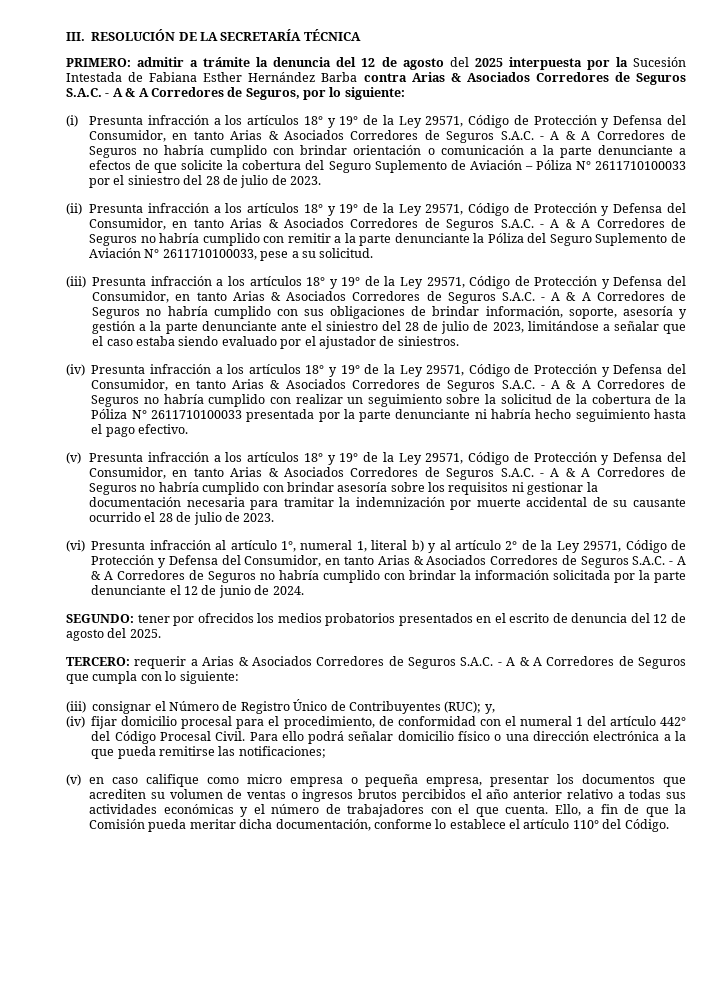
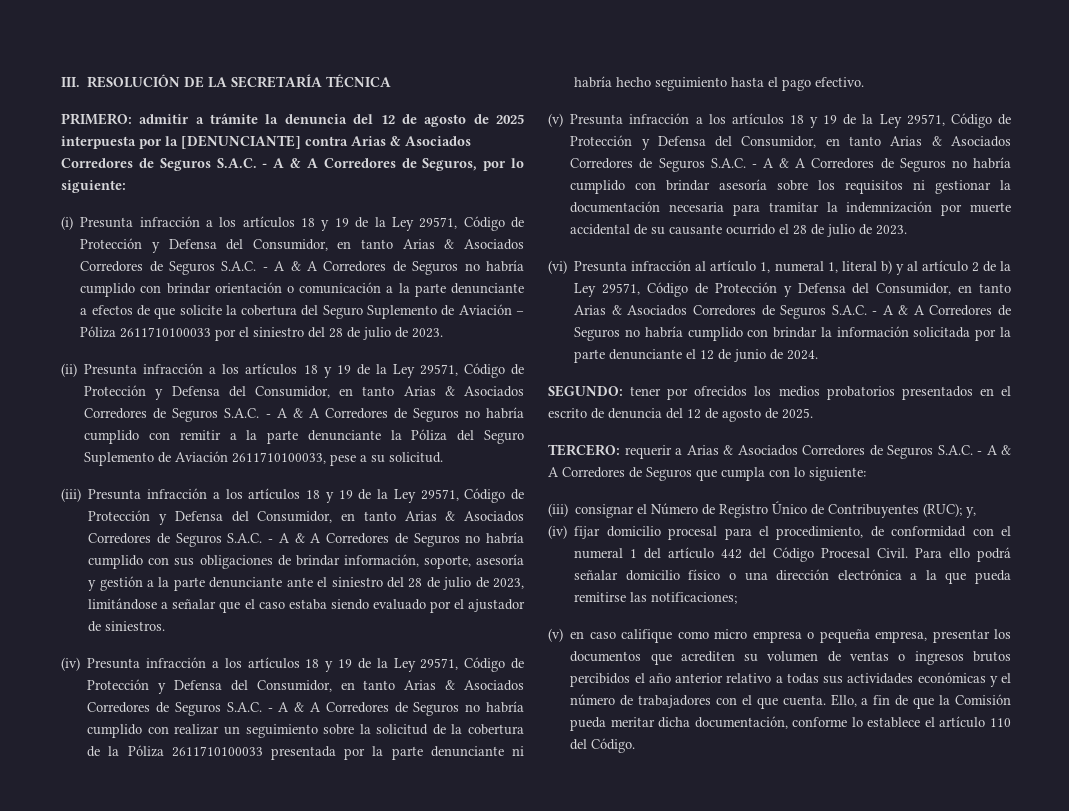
- PRIMERO: admitir a trámite la denuncia del 12 de agosto del 2025 interpuesta por la Sucesión Intestada de Fabiana Esther Hernández Barba contra Arias & Asociados Corredores de Seguros S.A.C. - A & A Corredores de Seguros, por lo siguiente:
+ PRIMERO: admitir a trámite la denuncia del 12 de agosto de 2025 interpuesta por la [DENUNCIANTE] contra Arias & Asociados Corredores de Seguros S.A.C. - A & A Corredores de Seguros, por lo siguiente:
- (i) Presunta infracción a los artículos 18° y 19° de la Ley 29571, Código de Protección y Defensa del Consumidor, en tanto Arias & Asociados Corredores de Seguros S.A.C. - A & A Corredores de Seguros no habría cumplido con brindar orientación o comunicación a la parte denunciante a efectos de que solicite la cobertura del Seguro Suplemento de Aviación – Póliza N° 2611710100033 por el siniestro del 28 de julio de 2023.
+ (i) Presunta infracción a los artículos 18 y 19 de la Ley 29571, Código de Protección y Defensa del Consumidor, en tanto Arias & Asociados Corredores de Seguros S.A.C. - A & A Corredores de Seguros no habría cumplido con brindar orientación o comunicación a la parte denunciante a efectos de que solicite la cobertura del Seguro Suplemento de Aviación – Póliza 2611710100033 por el siniestro del 28 de julio de 2023.
- (ii) Presunta infracción a los artículos 18° y 19° de la Ley 29571, Código de Protección y Defensa del Consumidor, en tanto Arias & Asociados Corredores de Seguros S.A.C. - A & A Corredores de Seguros no habría cumplido con remitir a la parte denunciante la Póliza del Seguro Suplemento de Aviación N° 2611710100033, pese a su solicitud.
+ (ii) Presunta infracción a los artículos 18 y 19 de la Ley 29571, Código de Protección y Defensa del Consumidor, en tanto Arias & Asociados Corredores de Seguros S.A.C. - A & A Corredores de Seguros no habría cumplido con remitir a la parte denunciante la Póliza del Seguro Suplemento de Aviación 2611710100033, pese a su solicitud.
- (iii) Presunta infracción a los artículos 18° y 19° de la Ley 29571, Código de Protección y Defensa del Consumidor, en tanto Arias & Asociados Corredores de Seguros S.A.C. - A & A Corredores de Seguros no habría cumplido con sus obligaciones de brindar información, soporte, asesoría y gestión a la parte denunciante ante el siniestro del 28 de julio de 2023, limitándose a señalar que el caso estaba siendo evaluado por el ajustador de siniestros.
+ (iii) Presunta infracción a los artículos 18 y 19 de la Ley 29571, Código de Protección y Defensa del Consumidor, en tanto Arias & Asociados Corredores de Seguros S.A.C. - A & A Corredores de Seguros no habría cumplido con sus obligaciones de brindar información, soporte, asesoría y gestión a la parte denunciante ante el siniestro del 28 de julio de 2023, limitándose a señalar que el caso estaba siendo evaluado por el ajustador de siniestros.
- (iv) Presunta infracción a los artículos 18° y 19° de la Ley 29571, Código de Protección y Defensa del Consumidor, en tanto Arias & Asociados Corredores de Seguros S.A.C. - A & A Corredores de Seguros no habría cumplido con realizar un seguimiento sobre la solicitud de la cobertura de la Póliza N° 2611710100033 presentada por la parte denunciante ni habría hecho seguimiento hasta el pago efectivo.
+ (iv) Presunta infracción a los artículos 18 y 19 de la Ley 29571, Código de Protección y Defensa del Consumidor, en tanto Arias & Asociados Corredores de Seguros S.A.C. - A & A Corredores de Seguros no habría cumplido con realizar un seguimiento sobre la solicitud de la cobertura de la Póliza 2611710100033 presentada por la parte denunciante ni habría hecho seguimiento hasta el pago efectivo.
- (v) Presunta infracción a los artículos 18° y 19° de la Ley 29571, Código de Protección y Defensa del Consumidor, en tanto Arias & Asociados Corredores de Seguros S.A.C. - A & A Corredores de Seguros no habría cumplido con brindar asesoría sobre los requisitos ni gestionar la documentación necesaria para tramitar la indemnización por muerte accidental de su causante ocurrido el 28 de julio de 2023.
+ (v) Presunta infracción a los artículos 18 y 19 de la Ley 29571, Código de Protección y Defensa del Consumidor, en tanto Arias & Asociados Corredores de Seguros S.A.C. - A & A Corredores de Seguros no habría cumplido con brindar asesoría sobre los requisitos ni gestionar la documentación necesaria para tramitar la indemnización por muerte accidental de su causante ocurrido el 28 de julio de 2023.
- (vi) Presunta infracción al artículo 1°, numeral 1, literal b) y al artículo 2° de la Ley 29571, Código de Protección y Defensa del Consumidor, en tanto Arias & Asociados Corredores de Seguros S.A.C. - A & A Corredores de Seguros no habría cumplido con brindar la información solicitada por la parte denunciante el 12 de junio de 2024.
+ (vi) Presunta infracción al artículo 1, numeral 1, literal b) y al artículo 2 de la Ley 29571, Código de Protección y Defensa del Consumidor, en tanto Arias & Asociados Corredores de Seguros S.A.C. - A & A Corredores de Seguros no habría cumplido con brindar la información solicitada por la parte denunciante el 12 de junio de 2024.
- SEGUNDO: tener por ofrecidos los medios probatorios presentados en el escrito de denuncia del 12 de agosto del 2025.
+ SEGUNDO: tener por ofrecidos los medios probatorios presentados en el escrito de denuncia del 12 de agosto de 2025.
- (iv) fijar domicilio procesal para el procedimiento, de conformidad con el numeral 1 del artículo 442° del Código Procesal Civil.
+ (iv) fijar domicilio procesal para el procedimiento, de conformidad con el numeral 1 del artículo 442 del Código Procesal Civil.
- Ello, a fin de que la Comisión pueda meritar dicha documentación, conforme lo establece el artículo 110° del Código.
+ Ello, a fin de que la Comisión pueda meritar dicha documentación, conforme lo establece el artículo 110 del Código.

